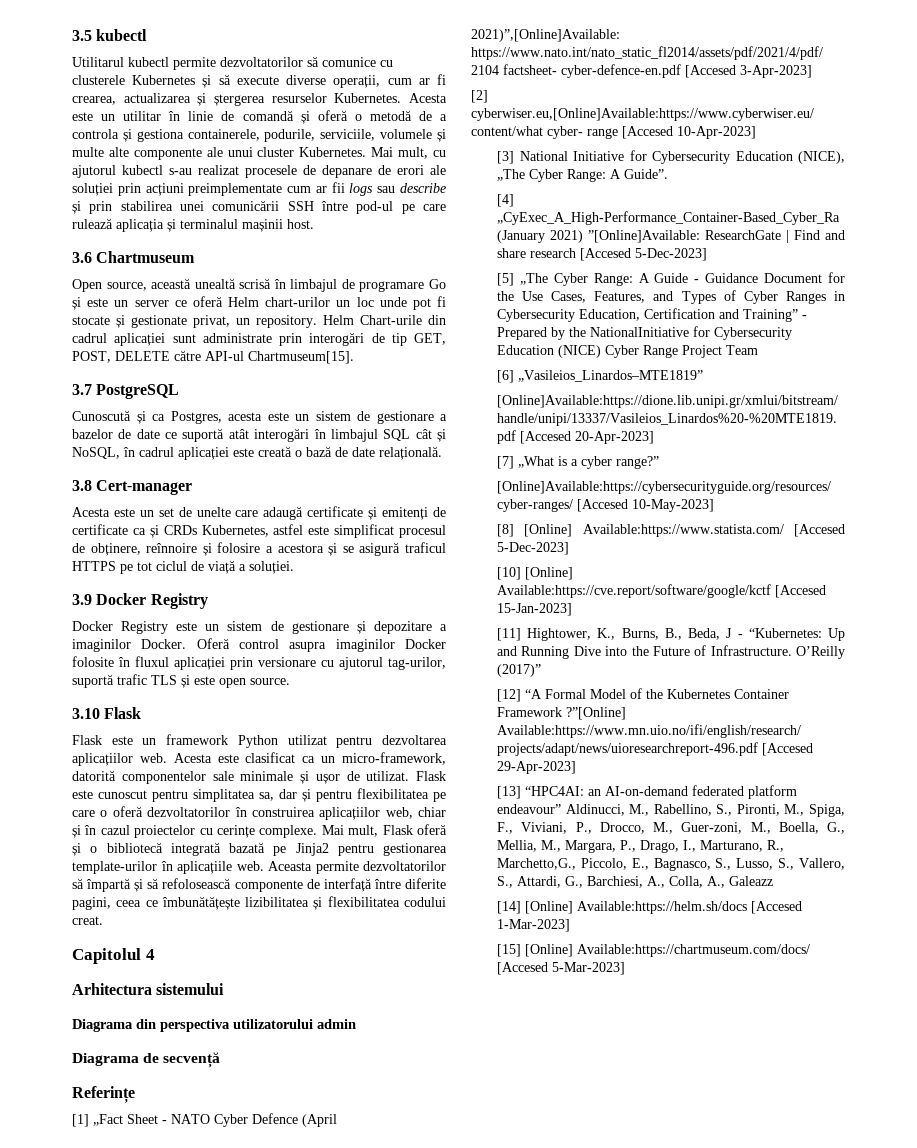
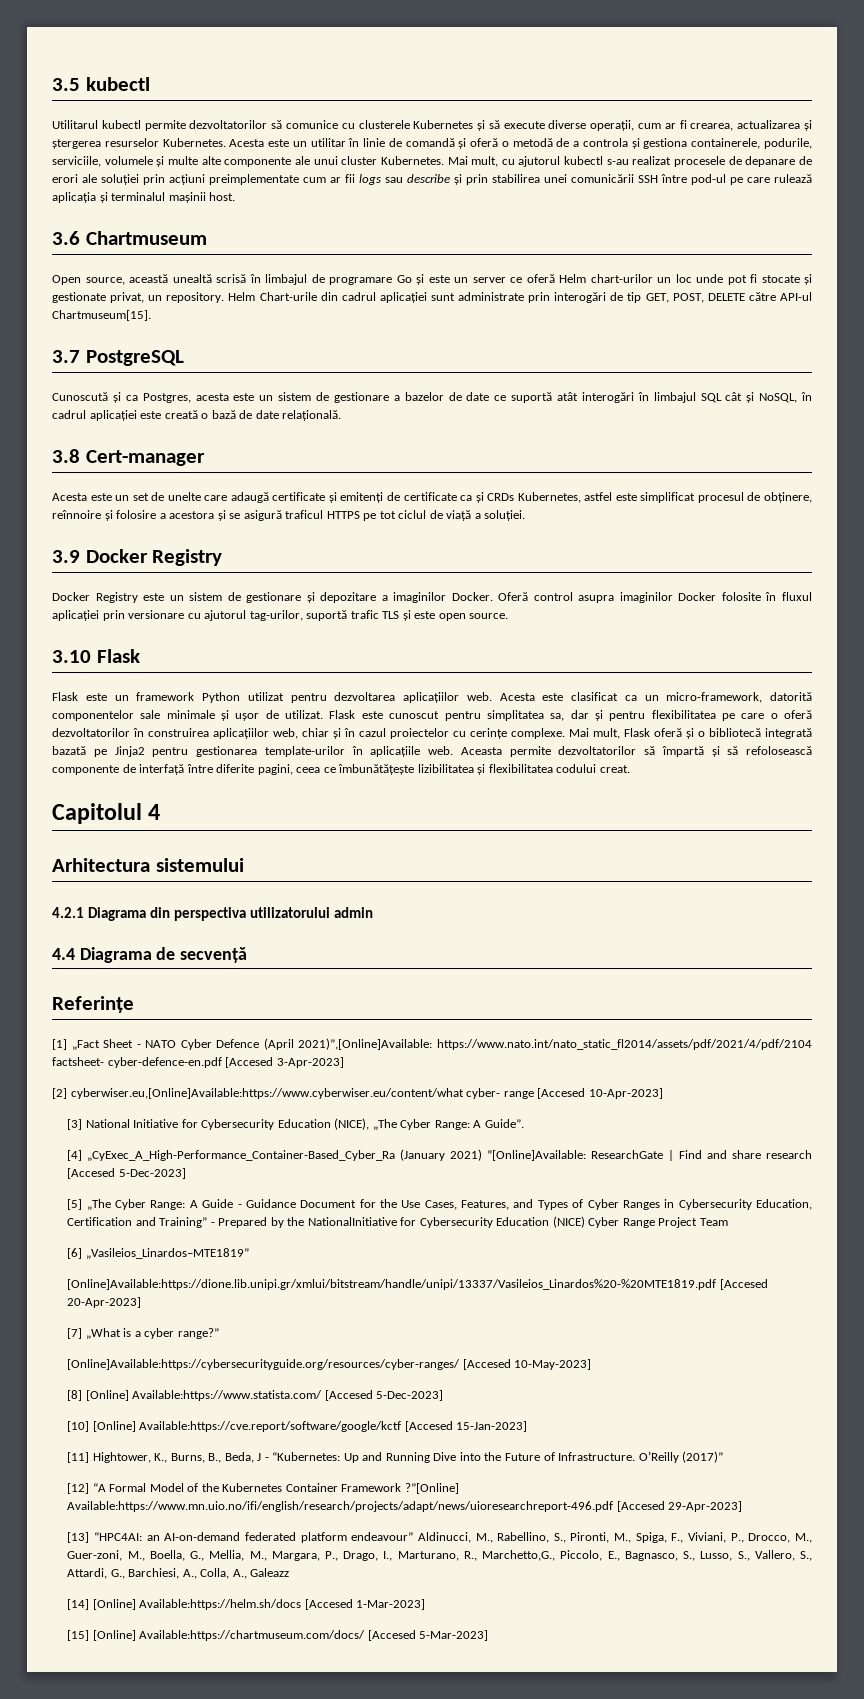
- Diagrama din perspectiva utilizatorului admin
+ 4.2.1 Diagrama din perspectiva utilizatorului admin
- Diagrama de secvență
+ 4.4 Diagrama de secvență

